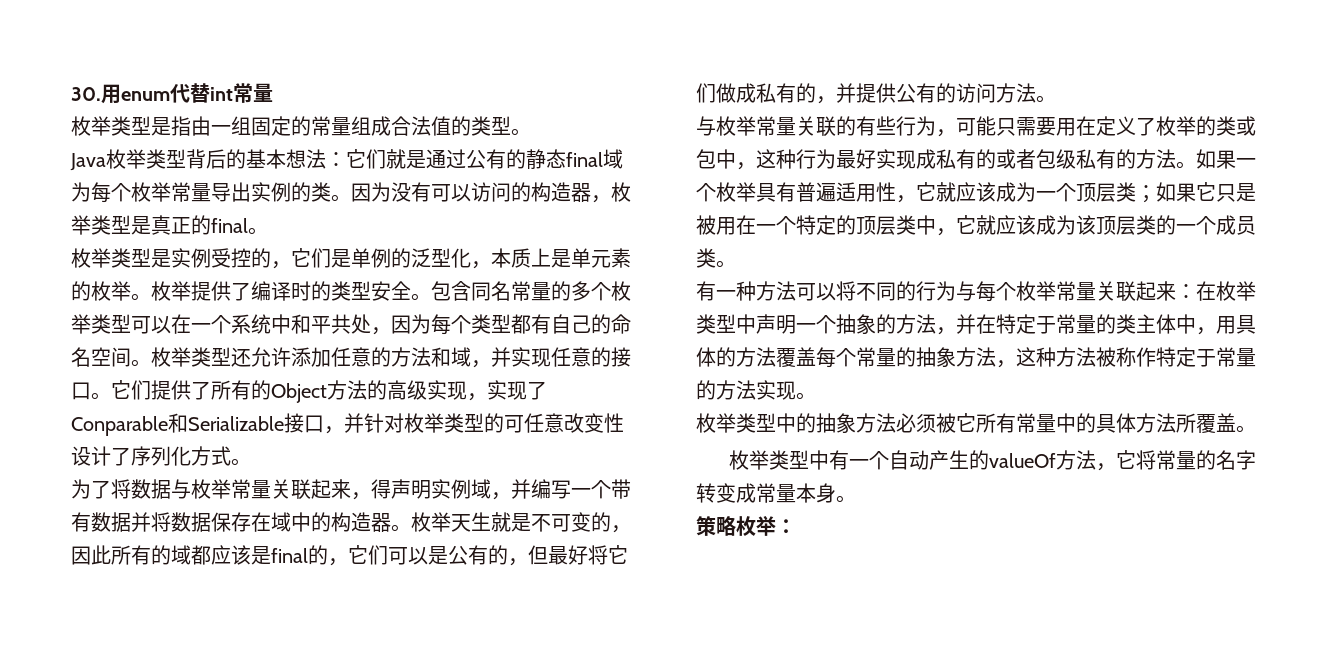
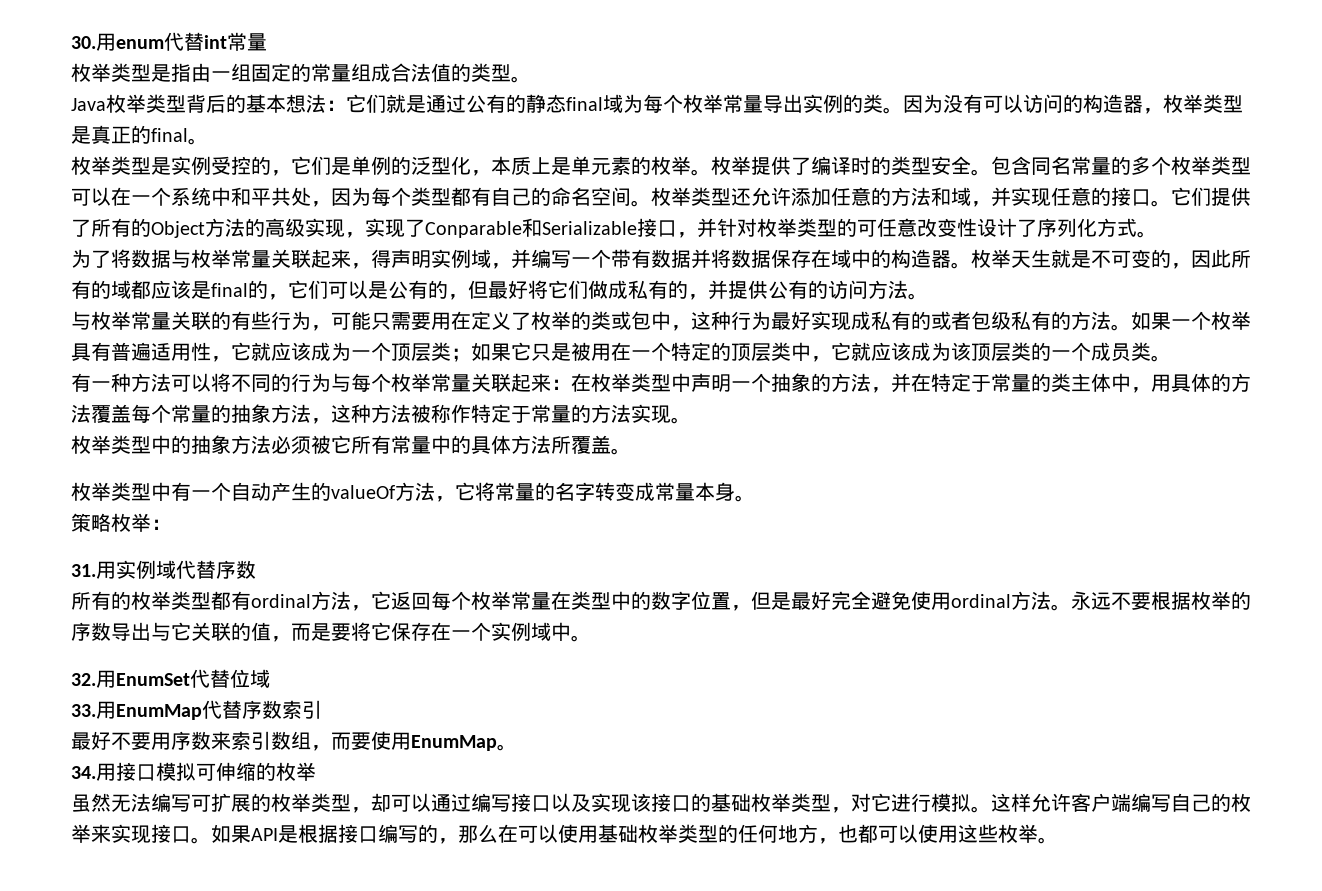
+ 31.用实例域代替序数
+ 所有的枚举类型都有ordinal方法，它返回每个枚举常量在类型中的数字位置，但是最好完全避免使用ordinal方法。永远不要根据枚举的序数导出与它关联的值，而是要将它保存在一个实例域中。
+ 32.用EnumSet代替位域
+ 33.用EnumMap代替序数索引
+ 最好不要用序数来索引数组，而要使用EnumMap。
+ 34.用接口模拟可伸缩的枚举
+ 虽然无法编写可扩展的枚举类型，却可以通过编写接口以及实现该接口的基础枚举类型，对它进行模拟。这样允许客户端编写自己的枚举来实现接口。如果API是根据接口编写的，那么在可以使用基础枚举类型的任何地方，也都可以使用这些枚举。

